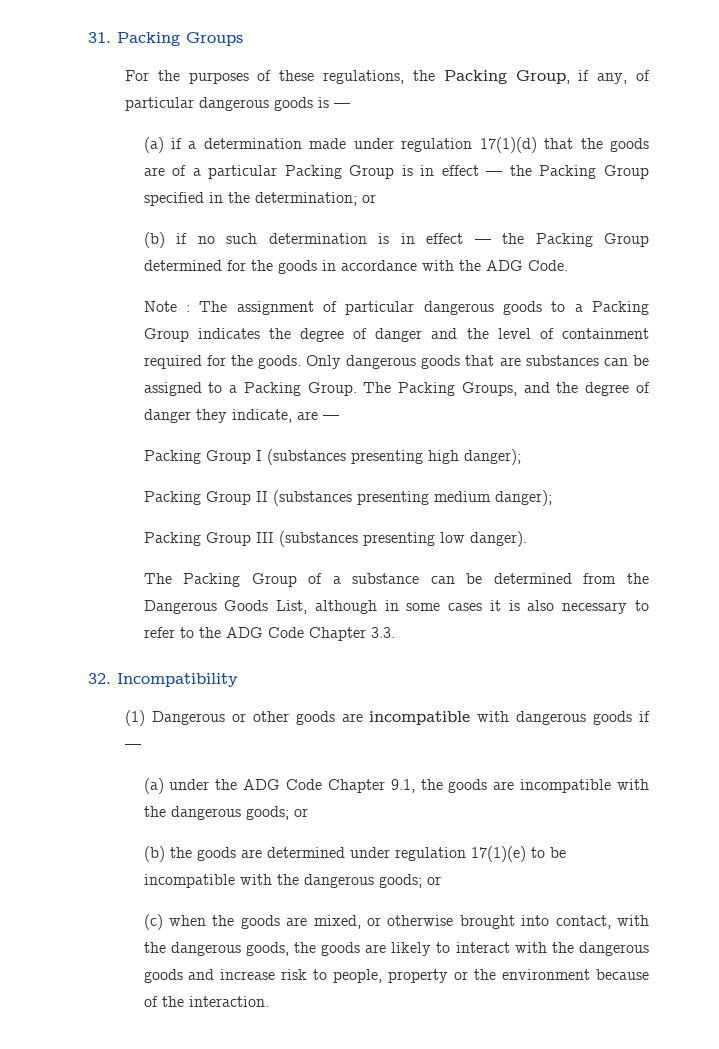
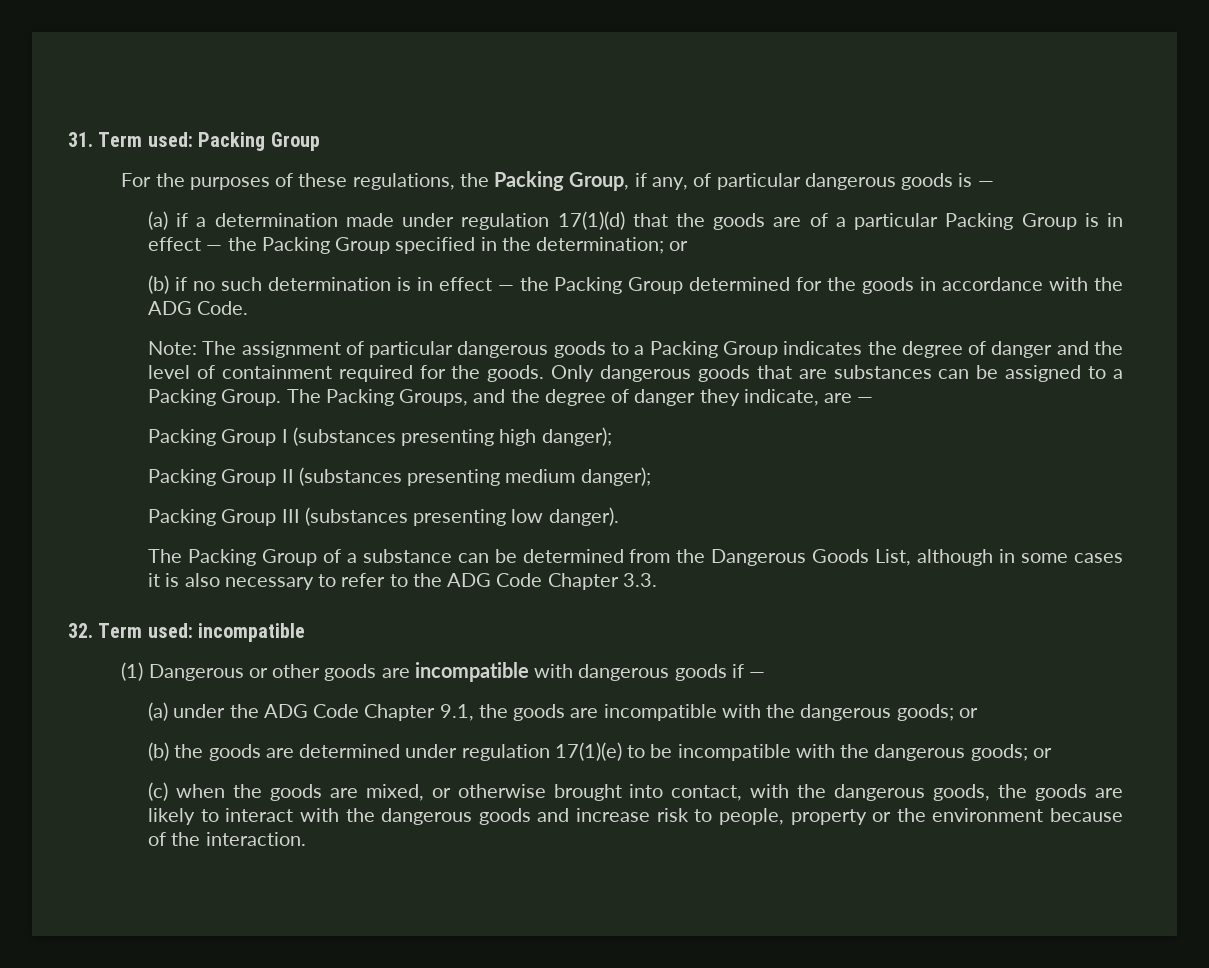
- 31. Packing Groups
+ 31. Term used: Packing Group
- Note : The assignment of particular dangerous goods to a Packing Group indicates the degree of danger and the level of containment required for the goods.
+ Note: The assignment of particular dangerous goods to a Packing Group indicates the degree of danger and the level of containment required for the goods.
- 32. Incompatibility
+ 32. Term used: incompatible

